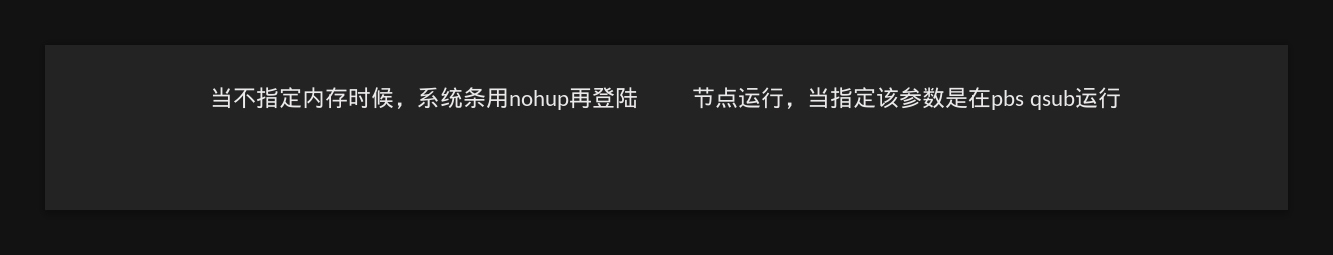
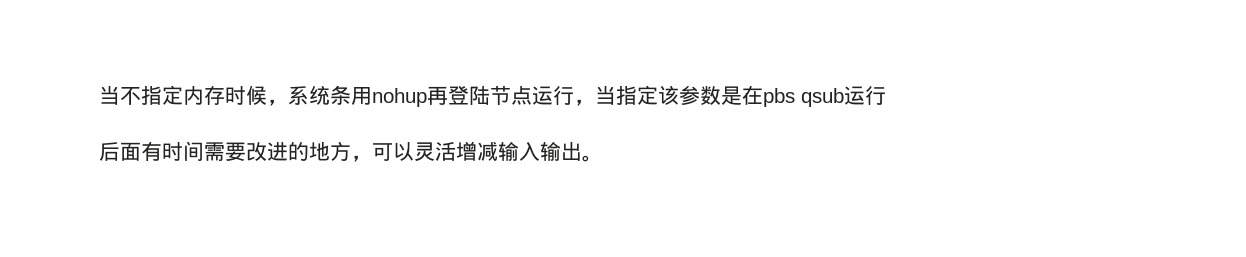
+ 后面有时间需要改进的地方，可以灵活增减输入输出。

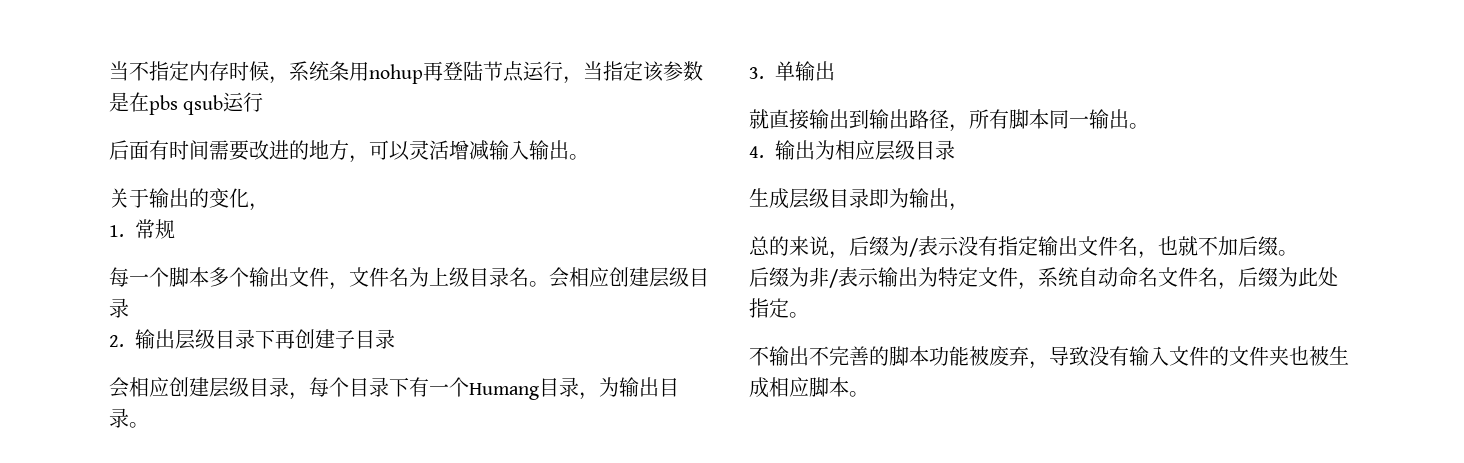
+ 关于输出的变化，
+ 1.常规
+ 每一个脚本多个输出文件，文件名为上级目录名。会相应创建层级目录
+ 2.输出层级目录下再创建子目录
+ 会相应创建层级目录，每个目录下有一个Humang目录，为输出目录。
+ 3.单输出
+ 就直接输出到输出路径，所有脚本同一输出。
+ 4.输出为相应层级目录
+ 生成层级目录即为输出，
+ 总的来说，后缀为/表示没有指定输出文件名，也就不加后缀。
+ 后缀为非/表示输出为特定文件，系统自动命名文件名，后缀为此处指定。
+ 不输出不完善的脚本功能被废弃，导致没有输入文件的文件夹也被生成相应脚本。

